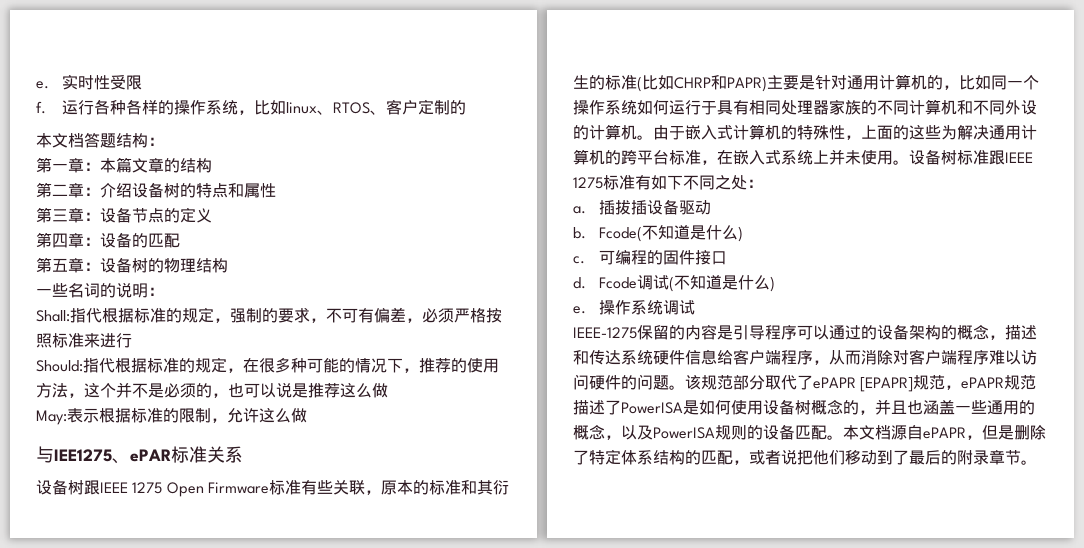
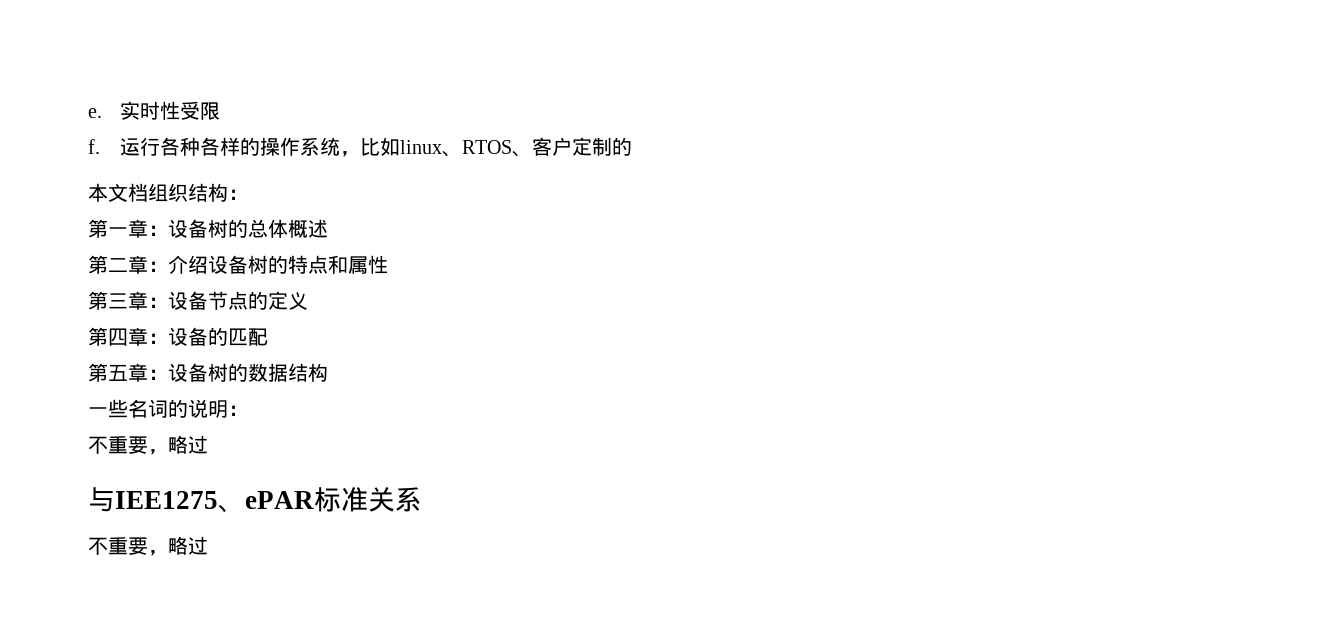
- 本文档答题结构：
+ 本文档组织结构：
- 第一章：本篇文章的结构
+ 第一章：设备树的总体概述
- 第五章：设备树的物理结构
+ 第五章：设备树的数据结构
  一些名词的说明：
- Shall:指代根据标准的规定，强制的要求，不可有偏差，必须严格按照标准来进行
- Should:指代根据标准的规定，在很多种可能的情况下，推荐的使用方法，这个并不是必须的，也可以说是推荐这么做
- May:表示根据标准的限制，允许这么做
+ 不重要，略过
  与IEE1275、ePAR标准关系
- 设备树跟IEEE 1275 Open Firmware标准有些关联，原本的标准和其衍生的标准(比如CHRP和PAPR)主要是针对通用计算机的，比如同一个操作系统如何运行于具有相同处理器家族的不同计算机和不同外设的计算机。由于嵌入式计算机的特殊性，上面的这些为解决通用计算机的跨平台标准，在嵌入式系统上并未使用。设备树标准跟IEEE 1275标准有如下不同之处：
- a.插拔插设备驱动
- b. Fcode(不知道是什么)
- c.可编程的固件接口
- d. Fcode调试(不知道是什么)
- e.操作系统调试
- IEEE-1275保留的内容是引导程序可以通过的设备架构的概念，描述和传达系统硬件信息给客户端程序，从而消除对客户端程序难以访问硬件的问题。该规范部分取代了ePAPR [EPAPR]规范，ePAPR规范描述了PowerISA是如何使用设备树概念的，并且也涵盖一些通用的概念，以及PowerISA规则的设备匹配。本文档源自ePAPR，但是删除了特定体系结构的匹配，或者说把他们移动到了最后的附录章节。
+ 不重要，略过

